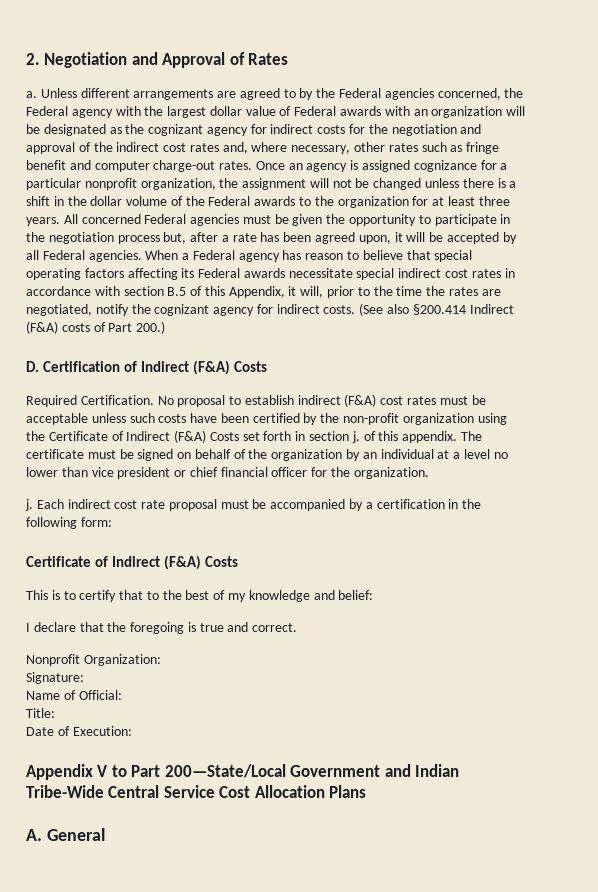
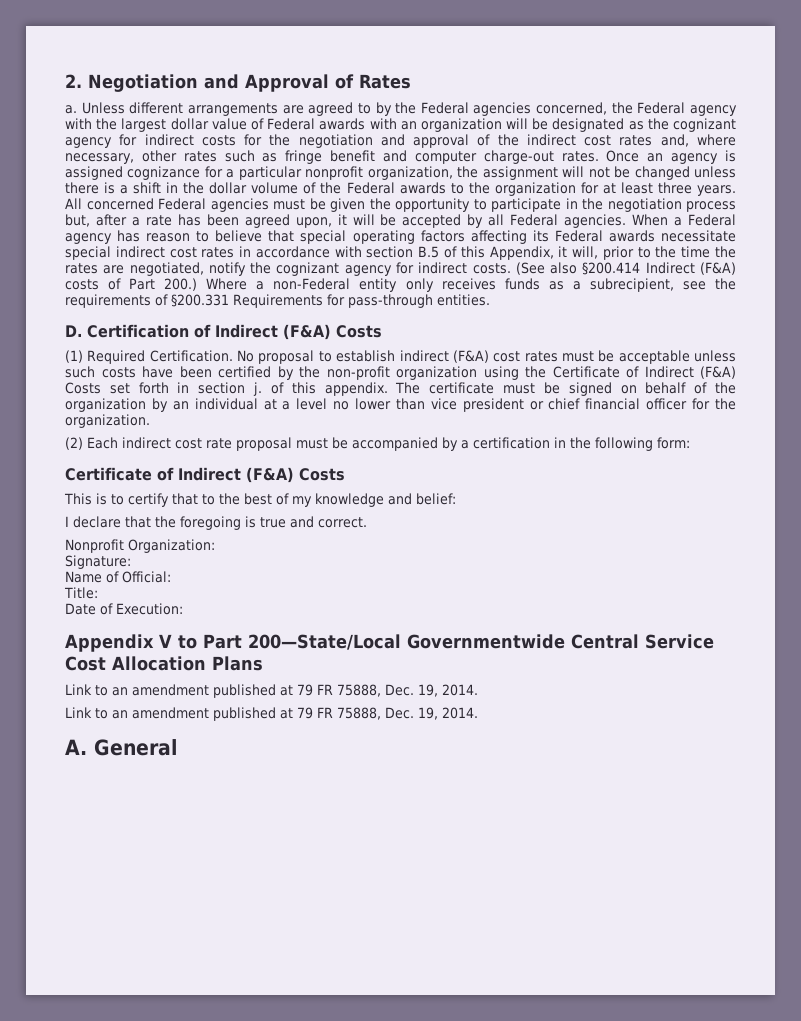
- (See also §200.414 Indirect (F&A) costs of Part 200.)
+ (See also §200.414 Indirect (F&A) costs of Part 200.) Where a non-Federal entity only receives funds as a subrecipient, see the requirements of §200.331 Requirements for pass-through entities.
- Required Certification.
+ (1) Required Certification.
- j. Each indirect cost rate proposal must be accompanied by a certification in the following form:
+ (2) Each indirect cost rate proposal must be accompanied by a certification in the following form:
- Appendix V to Part 200—State/Local Government and Indian Tribe-Wide Central Service Cost Allocation Plans
+ Appendix V to Part 200—State/Local Governmentwide Central Service Cost Allocation Plans
+ Link to an amendment published at 79 FR 75888, Dec. 19, 2014.
+ Link to an amendment published at 79 FR 75888, Dec. 19, 2014.

